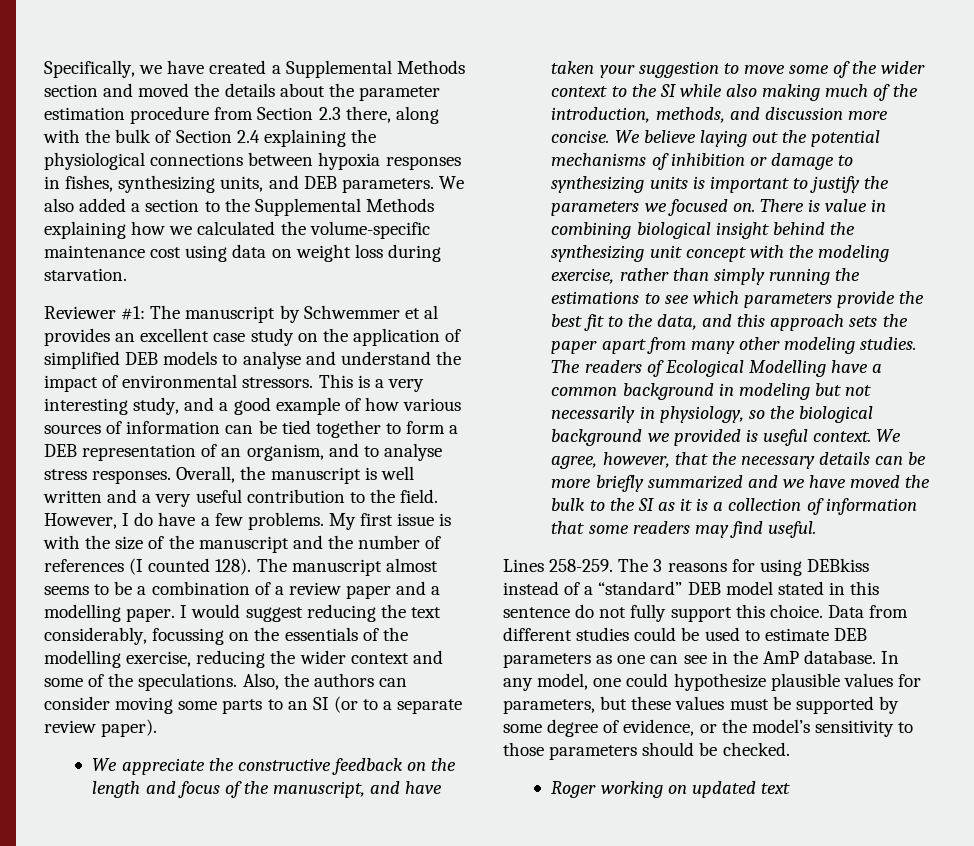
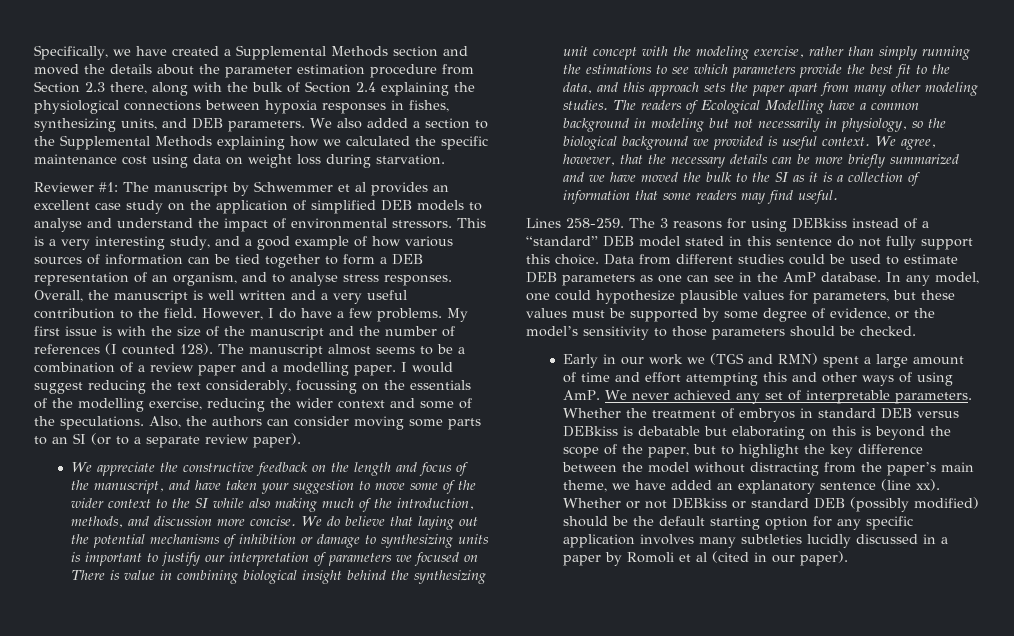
- We also added a section to the Supplemental Methods explaining how we calculated the volume-specific maintenance cost using data on weight loss during starvation.
+ We also added a section to the Supplemental Methods explaining how we calculated the specific maintenance cost using data on weight loss during starvation.
- We believe laying out the potential mechanisms of inhibition or damage to synthesizing units is important to justify the parameters we focused on. There is value in combining biological insight behind the synthesizing unit concept with the modeling exercise, rather than simply running the estimations to see which parameters provide the best fit to the data, and this approach sets the paper apart from many other modeling studies.
+ We do believe that laying out the potential mechanisms of inhibition or damage to synthesizing units is important to justify our interpretation of parameters we focused on There is value in combining biological insight behind the synthesizing unit concept with the modeling exercise, rather than simply running the estimations to see which parameters provide the best fit to the data, and this approach sets the paper apart from many other modeling studies.
- Roger working on updated text
+ Early in our work we (TGS and RMN) spent a large amount of time and effort attempting this and other ways of using AmP. We never achieved any set of interpretable parameters. Whether the treatment of embryos in standard DEB versus DEBkiss is debatable but elaborating on this is beyond the scope of the paper, but to highlight the key difference between the model without distracting from the paper’s main theme, we have added an explanatory sentence (line xx). Whether or not DEBkiss or standard DEB (possibly modified) should be the default starting option for any specific application involves many subtleties lucidly discussed in a paper by Romoli et al (cited in our paper).

